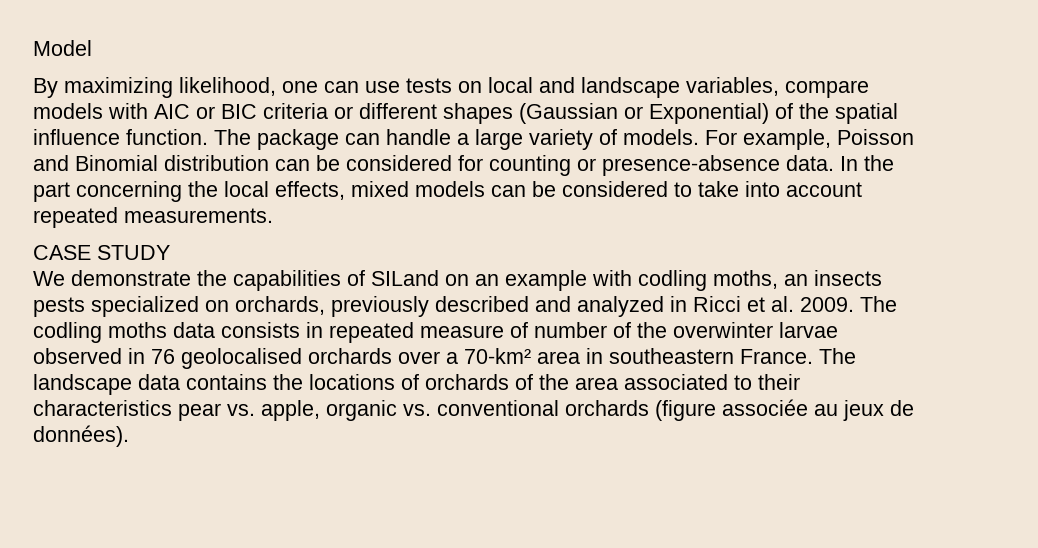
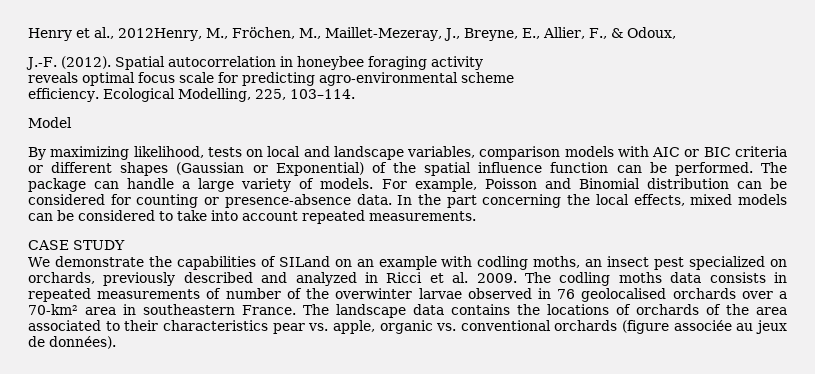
+ Henry et al., 2012Henry, M., Fröchen, M., Maillet-Mezeray, J., Breyne, E., Allier, F., & Odoux,
+ J.-F. (2012). Spatial autocorrelation in honeybee foraging activity
+ reveals optimal focus scale for predicting agro-environmental scheme
+ efficiency. Ecological Modelling, 225, 103–114.
- By maximizing likelihood, one can use tests on local and landscape variables, compare models with AIC or BIC criteria or different shapes (Gaussian or Exponential) of the spatial influence function.
+ By maximizing likelihood, tests on local and landscape variables, comparison models with AIC or BIC criteria or different shapes (Gaussian or Exponential) of the spatial influence function can be performed.
- We demonstrate the capabilities of SILand on an example with codling moths, an insects pests specialized on orchards, previously described and analyzed in Ricci et al. 2009.
+ We demonstrate the capabilities of SILand on an example with codling moths, an insect pest specialized on orchards, previously described and analyzed in Ricci et al. 2009.
- The codling moths data consists in repeated measure of number of the overwinter larvae observed in 76 geolocalised orchards over a 70-km² area in southeastern France.
+ The codling moths data consists in repeated measurements of number of the overwinter larvae observed in 76 geolocalised orchards over a 70-km² area in southeastern France.

